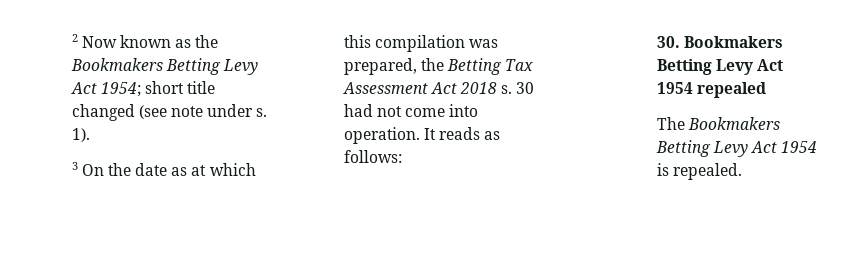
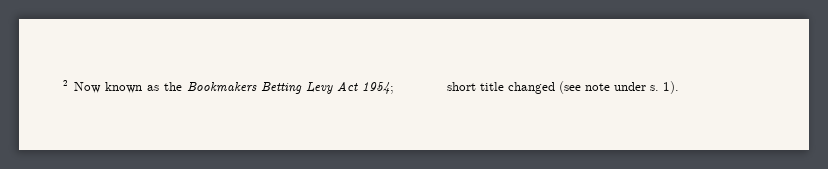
- 3 On the date as at which this compilation was prepared, the Betting Tax Assessment Act 2018 s. 30 had not come into operation. It reads as follows:
- 30. Bookmakers Betting Levy Act 1954 repealed
- The Bookmakers Betting Levy Act 1954 is repealed.

